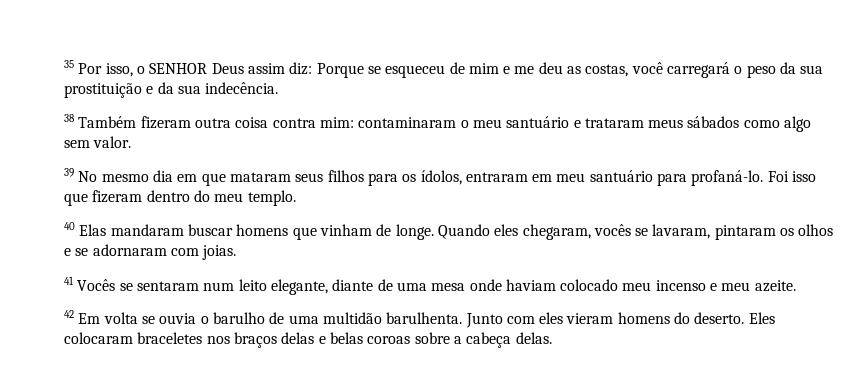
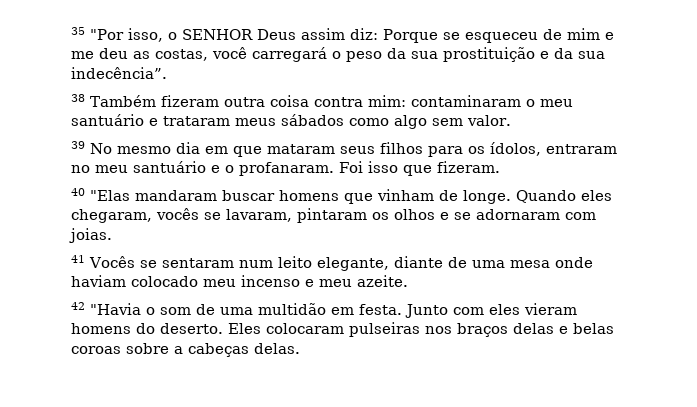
- 35 Por isso, o SENHOR Deus assim diz: Porque se esqueceu de mim e me deu as costas, você carregará o peso da sua prostituição e da sua indecência.
+ 35 "Por isso, o SENHOR Deus assim diz: Porque se esqueceu de mim e me deu as costas, você carregará o peso da sua prostituição e da sua indecência”.
- 39 No mesmo dia em que mataram seus filhos para os ídolos, entraram em meu santuário para profaná-lo. Foi isso que fizeram dentro do meu templo.
+ 39 No mesmo dia em que mataram seus filhos para os ídolos, entraram no meu santuário e o profanaram. Foi isso que fizeram.
- 40 Elas mandaram buscar homens que vinham de longe.
+ 40 "Elas mandaram buscar homens que vinham de longe.
- 42 Em volta se ouvia o barulho de uma multidão barulhenta.
+ 42 "Havia o som de uma multidão em festa.
- Eles colocaram braceletes nos braços delas e belas coroas sobre a cabeça delas.
+ Eles colocaram pulseiras nos braços delas e belas coroas sobre a cabeças delas.

